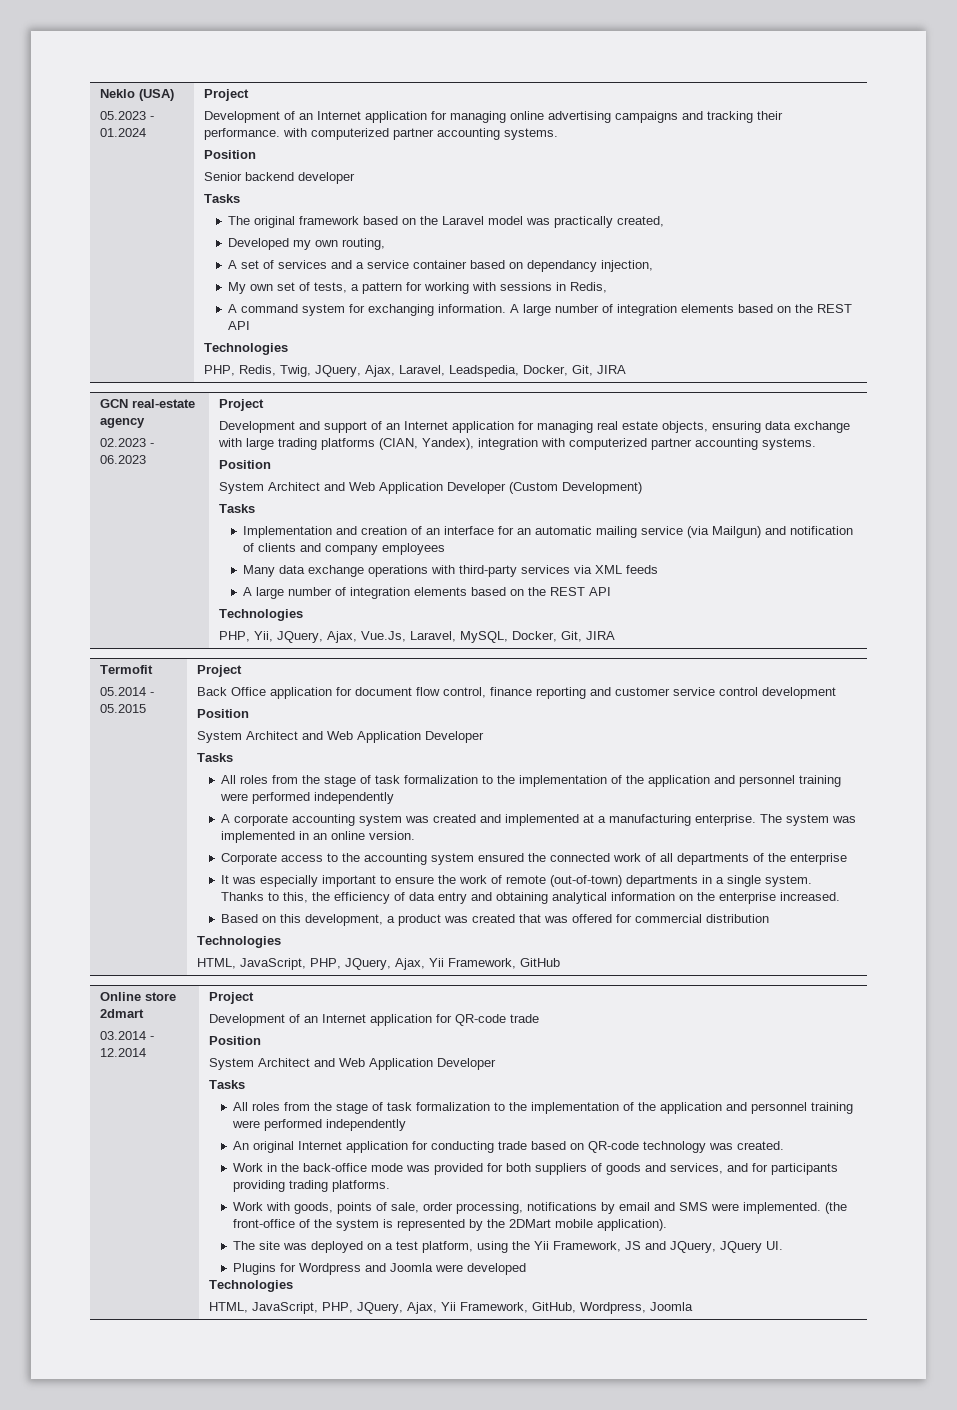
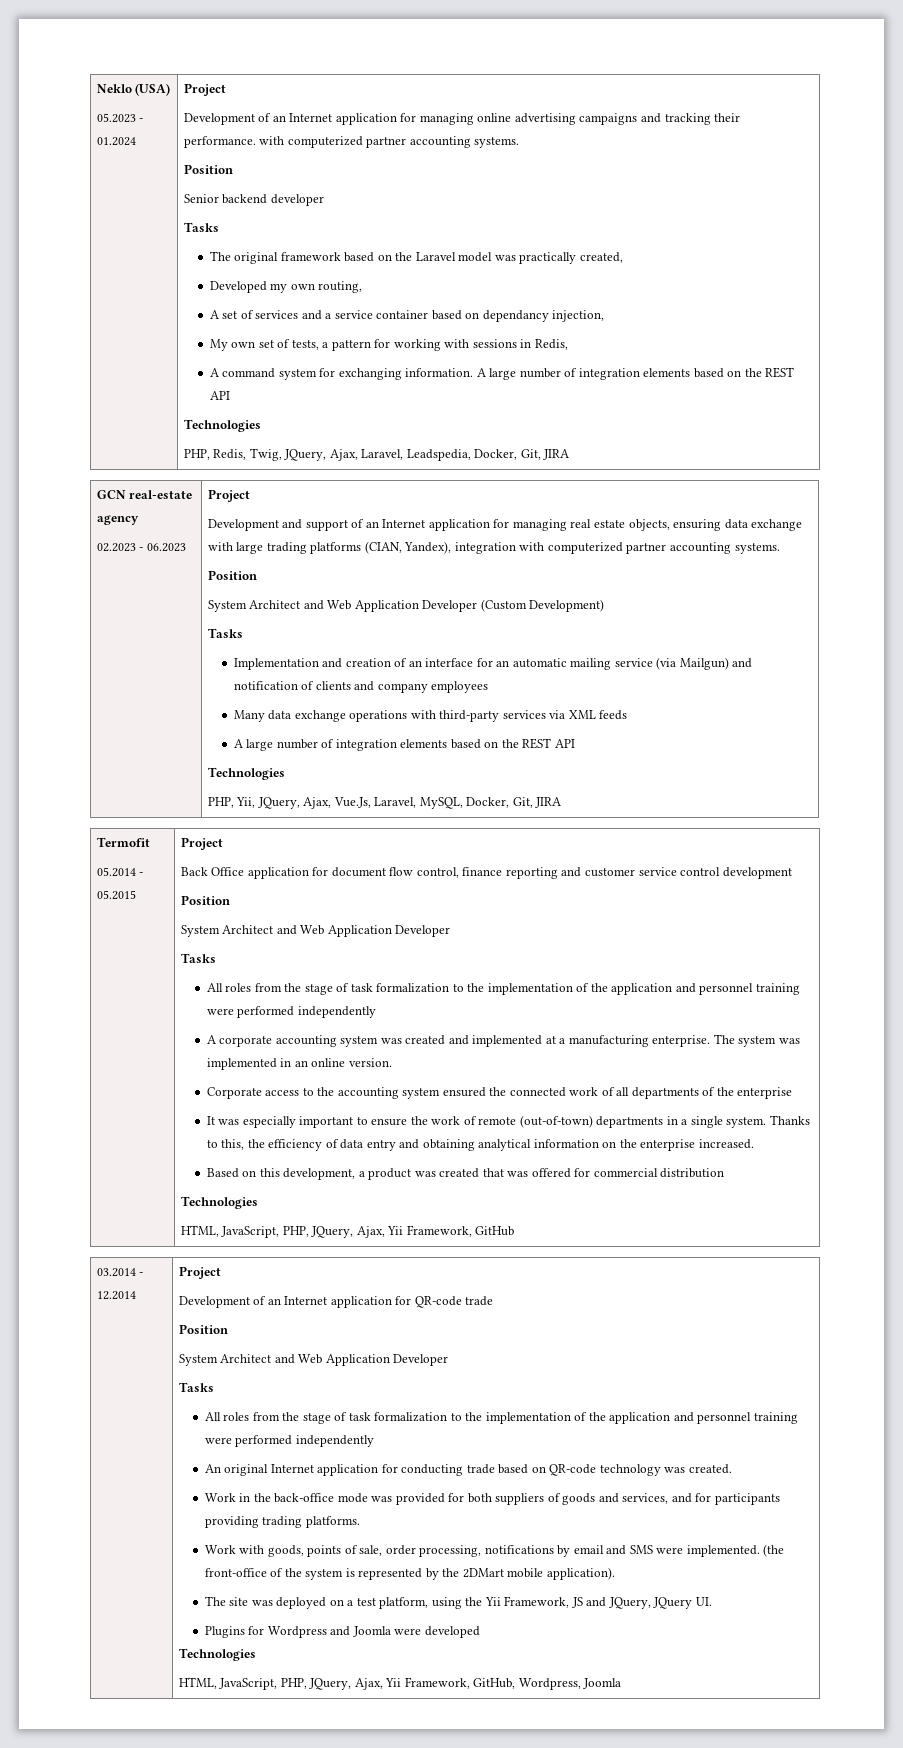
- Online store 2dmart

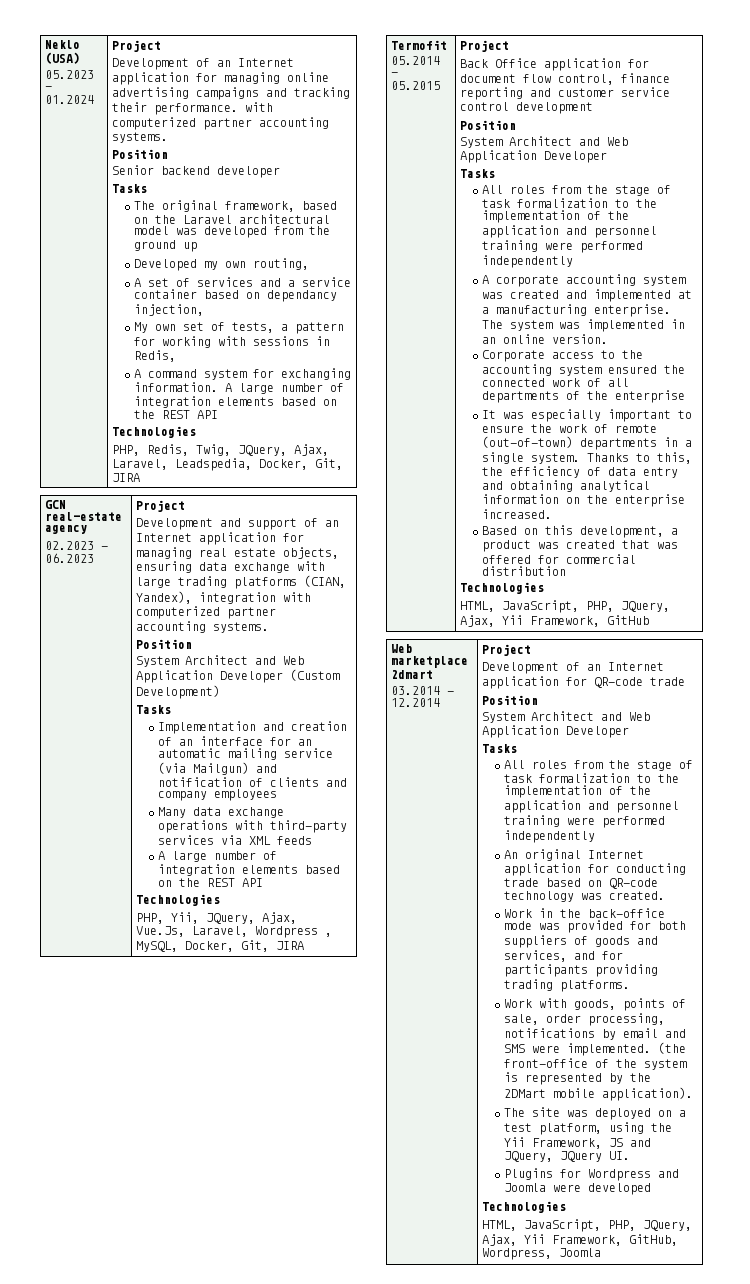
- The original framework based on the Laravel model was practically created,
+ The original framework, based on the Laravel architectural model was developed from the ground up
- PHP, Yii, JQuery, Ajax, Vue.Js, Laravel, MySQL, Docker, Git, JIRA
+ PHP, Yii, JQuery, Ajax, Vue.Js, Laravel, Wordpress , MySQL, Docker, Git, JIRA
+ Web marketplace 2dmart

